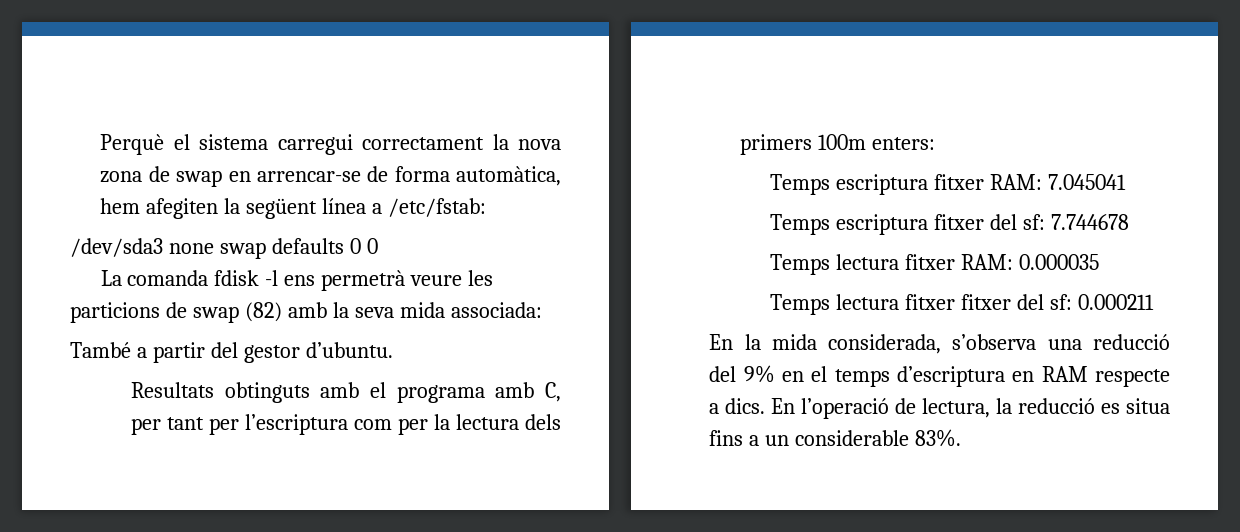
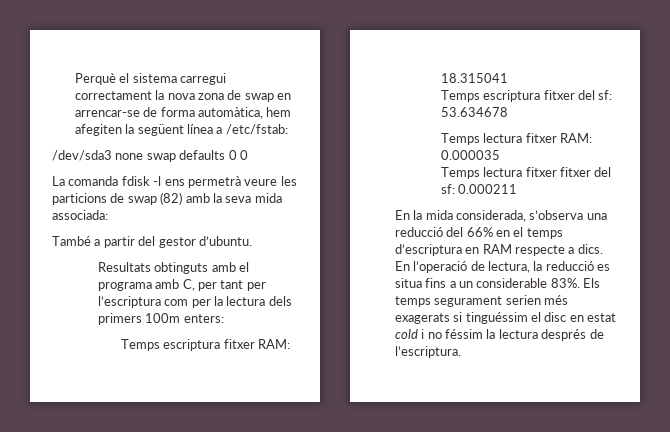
- Temps escriptura fitxer RAM: 7.045041
+ Temps escriptura fitxer RAM: 18.315041
- Temps escriptura fitxer del sf: 7.744678
+ Temps escriptura fitxer del sf: 53.634678
- En la mida considerada, s’observa una reducció del 9% en el temps d’escriptura en RAM respecte a dics.
+ En la mida considerada, s’observa una reducció del 66% en el temps d’escriptura en RAM respecte a dics.
+ Els temps segurament serien més exagerats si tinguéssim el disc en estat cold i no féssim la lectura després de l’escriptura.

